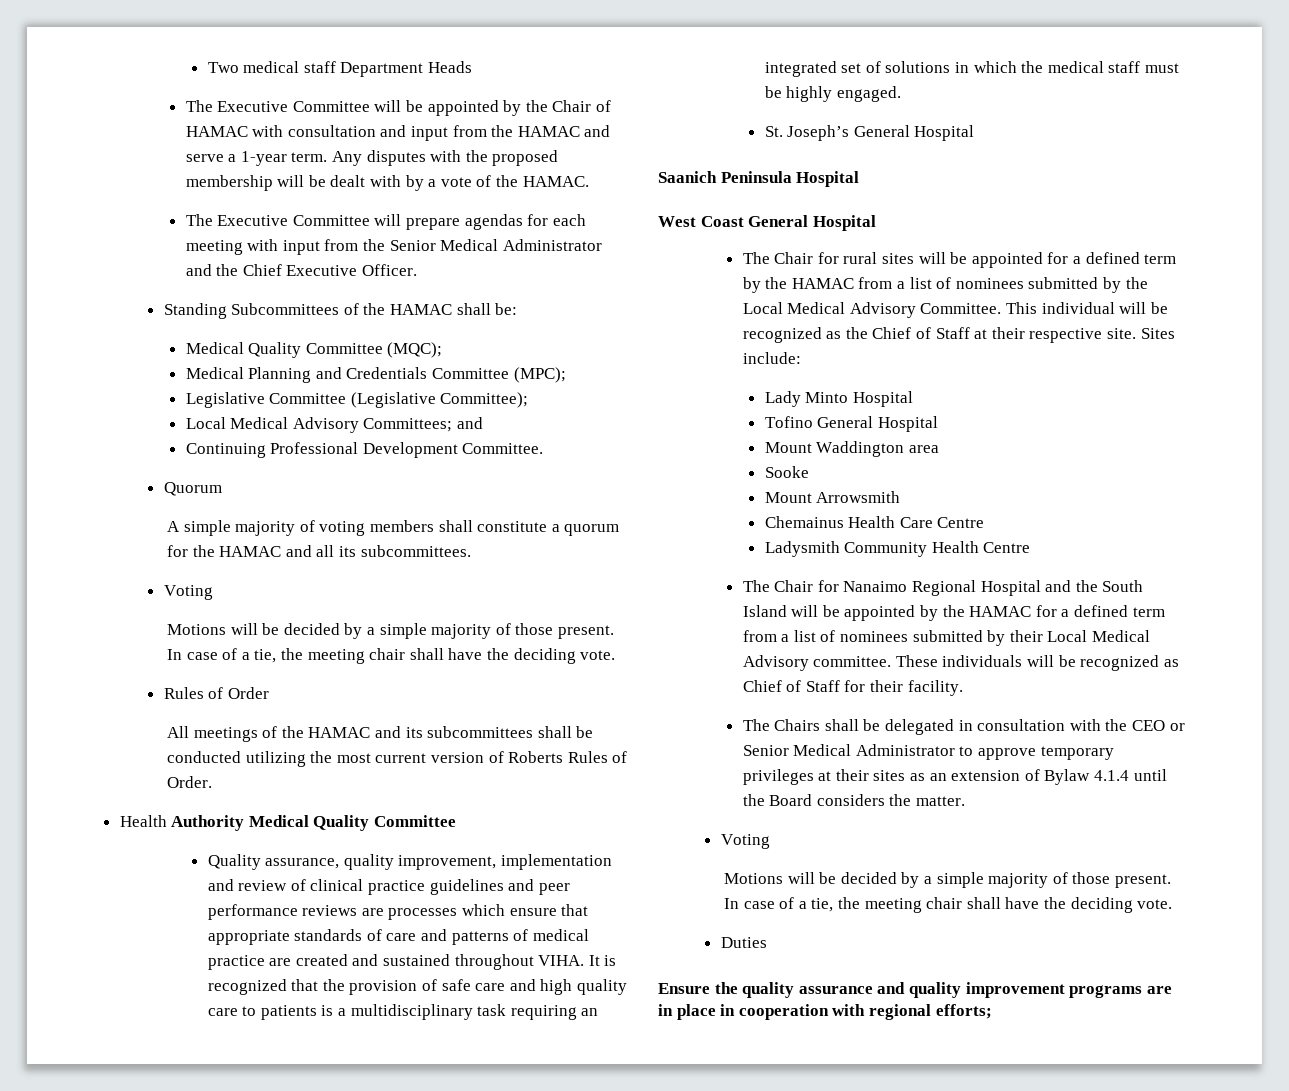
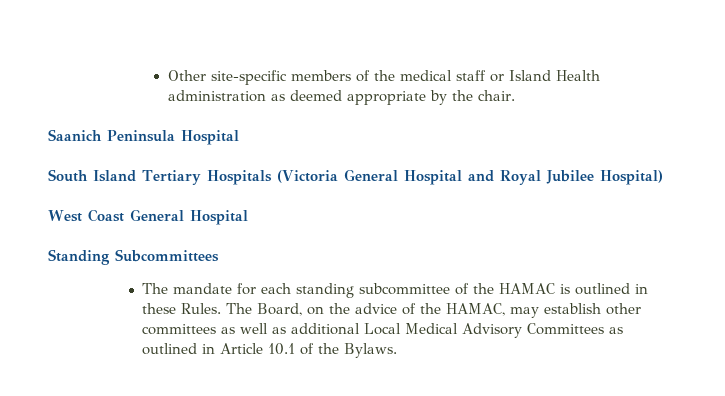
- Two medical staff Department Heads
- The Executive Committee will be appointed by the Chair of HAMAC with consultation and input from the HAMAC and serve a 1-year term. Any disputes with the proposed membership will be dealt with by a vote of the HAMAC.
- The Executive Committee will prepare agendas for each meeting with input from the Senior Medical Administrator and the Chief Executive Officer.
- Standing Subcommittees of the HAMAC shall be:
- Medical Quality Committee (MQC);
- Medical Planning and Credentials Committee (MPC);
- Legislative Committee (Legislative Committee);
- Local Medical Advisory Committees; and
- Continuing Professional Development Committee.
- Quorum
- A simple majority of voting members shall constitute a quorum for the HAMAC and all its subcommittees.
- Voting
- Motions will be decided by a simple majority of those present. In case of a tie, the meeting chair shall have the deciding vote.
- Rules of Order
- All meetings of the HAMAC and its subcommittees shall be conducted utilizing the most current version of Roberts Rules of Order.
- Health Authority Medical Quality Committee
- Quality assurance, quality improvement, implementation and review of clinical practice guidelines and peer performance reviews are processes which ensure that appropriate standards of care and patterns of medical practice are created and sustained throughout VIHA. It is recognized that the provision of safe care and high quality care to patients is a multidisciplinary task requiring an integrated set of solutions in which the medical staff must be highly engaged.
- St. Joseph’s General Hospital
+ Other site-specific members of the medical staff or Island Health administration as deemed appropriate by the chair.
  Saanich Peninsula Hospital
+ South Island Tertiary Hospitals (Victoria General Hospital and Royal Jubilee Hospital)
- The Chair for rural sites will be appointed for a defined term by the HAMAC from a list of nominees submitted by the Local Medical Advisory Committee. This individual will be recognized as the Chief of Staff at their respective site. Sites include:
- Lady Minto Hospital
- Tofino General Hospital
- Mount Waddington area
- Sooke
- Mount Arrowsmith
- Chemainus Health Care Centre
- Ladysmith Community Health Centre
- The Chair for Nanaimo Regional Hospital and the South Island will be appointed by the HAMAC for a defined term from a list of nominees submitted by their Local Medical Advisory committee. These individuals will be recognized as Chief of Staff for their facility.
- The Chairs shall be delegated in consultation with the CEO or Senior Medical Administrator to approve temporary privileges at their sites as an extension of Bylaw 4.1.4 until the Board considers the matter.
- Voting
- Motions will be decided by a simple majority of those present. In case of a tie, the meeting chair shall have the deciding vote.
- Duties
- Ensure the quality assurance and quality improvement programs are in place in cooperation with regional efforts;
+ Standing Subcommittees
+ The mandate for each standing subcommittee of the HAMAC is outlined in these Rules. The Board, on the advice of the HAMAC, may establish other committees as well as additional Local Medical Advisory Committees as outlined in Article 10.1 of the Bylaws.

